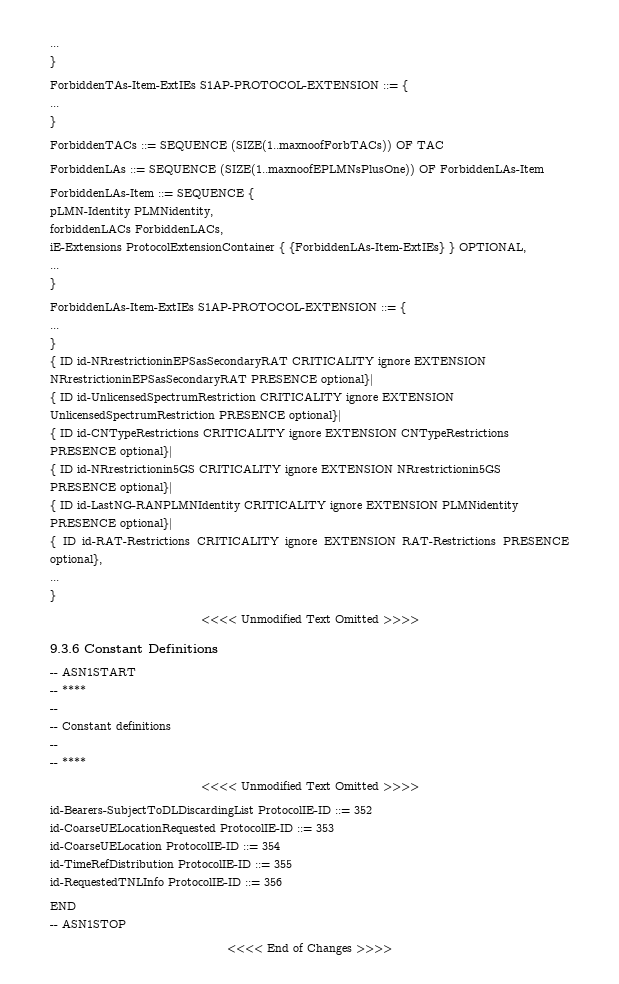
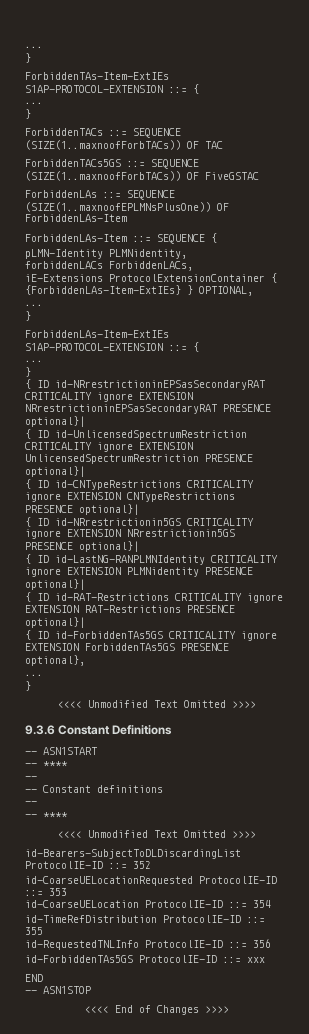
+ ForbiddenTACs5GS ::= SEQUENCE (SIZE(1..maxnoofForbTACs)) OF FiveGSTAC
- { ID id-RAT-Restrictions CRITICALITY ignore EXTENSION RAT-Restrictions PRESENCE optional},
+ { ID id-RAT-Restrictions CRITICALITY ignore EXTENSION RAT-Restrictions PRESENCE optional}|
+ { ID id-ForbiddenTAs5GS CRITICALITY ignore EXTENSION ForbiddenTAs5GS PRESENCE optional},
+ id-ForbiddenTAs5GS ProtocolIE-ID ::= xxx

